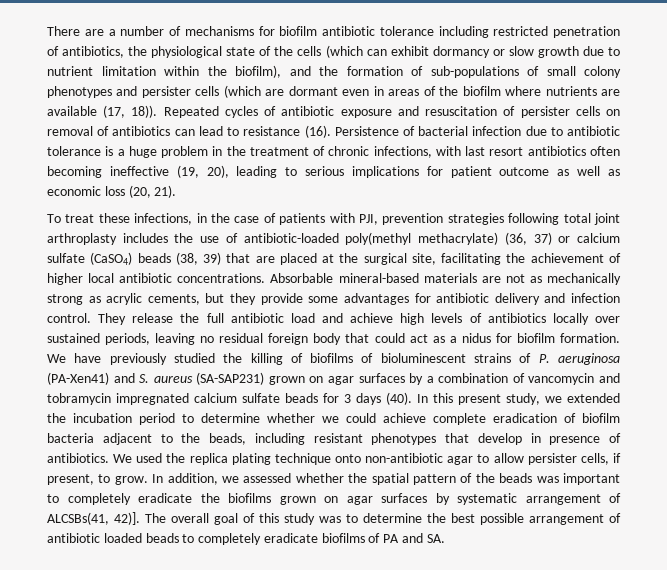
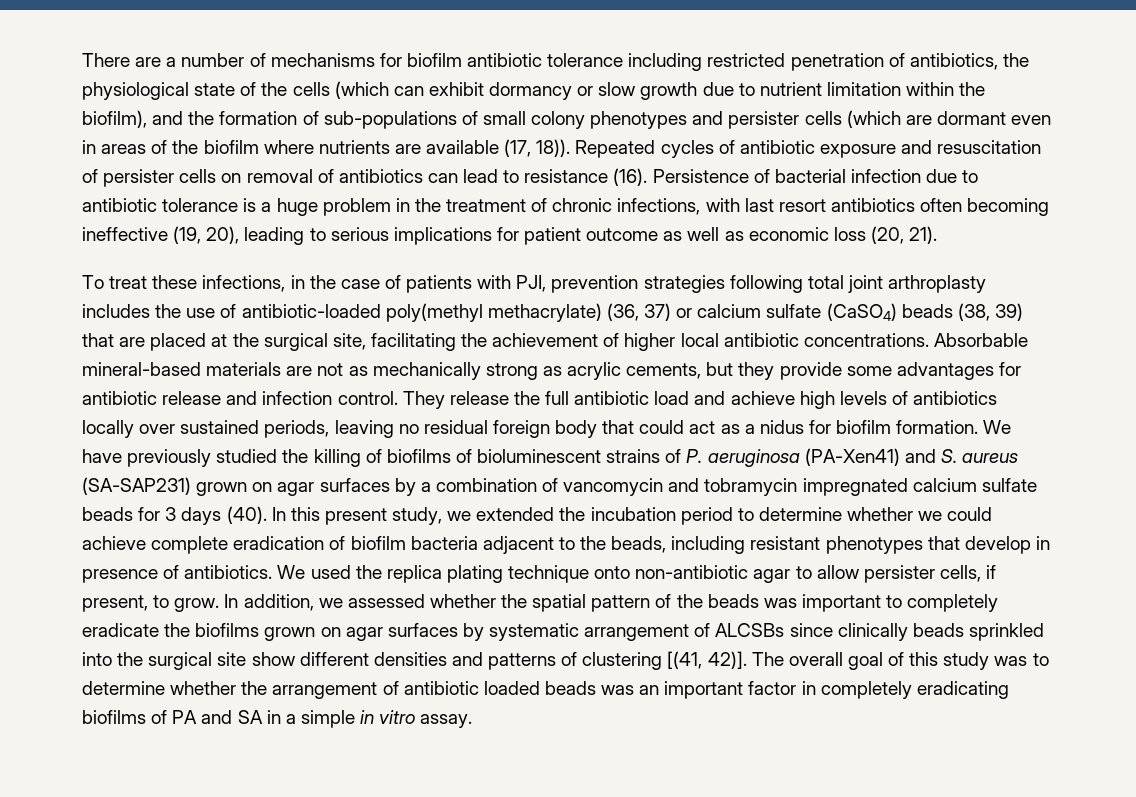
- Absorbable mineral-based materials are not as mechanically strong as acrylic cements, but they provide some advantages for antibiotic delivery and infection control.
+ Absorbable mineral-based materials are not as mechanically strong as acrylic cements, but they provide some advantages for antibiotic release and infection control.
- In addition, we assessed whether the spatial pattern of the beads was important to completely eradicate the biofilms grown on agar surfaces by systematic arrangement of ALCSBs(41, 42)].
+ In addition, we assessed whether the spatial pattern of the beads was important to completely eradicate the biofilms grown on agar surfaces by systematic arrangement of ALCSBs since clinically beads sprinkled into the surgical site show different densities and patterns of clustering [(41, 42)].
- The overall goal of this study was to determine the best possible arrangement of antibiotic loaded beads to completely eradicate biofilms of PA and SA.
+ The overall goal of this study was to determine whether the arrangement of antibiotic loaded beads was an important factor in completely eradicating biofilms of PA and SA in a simple in vitro assay.

